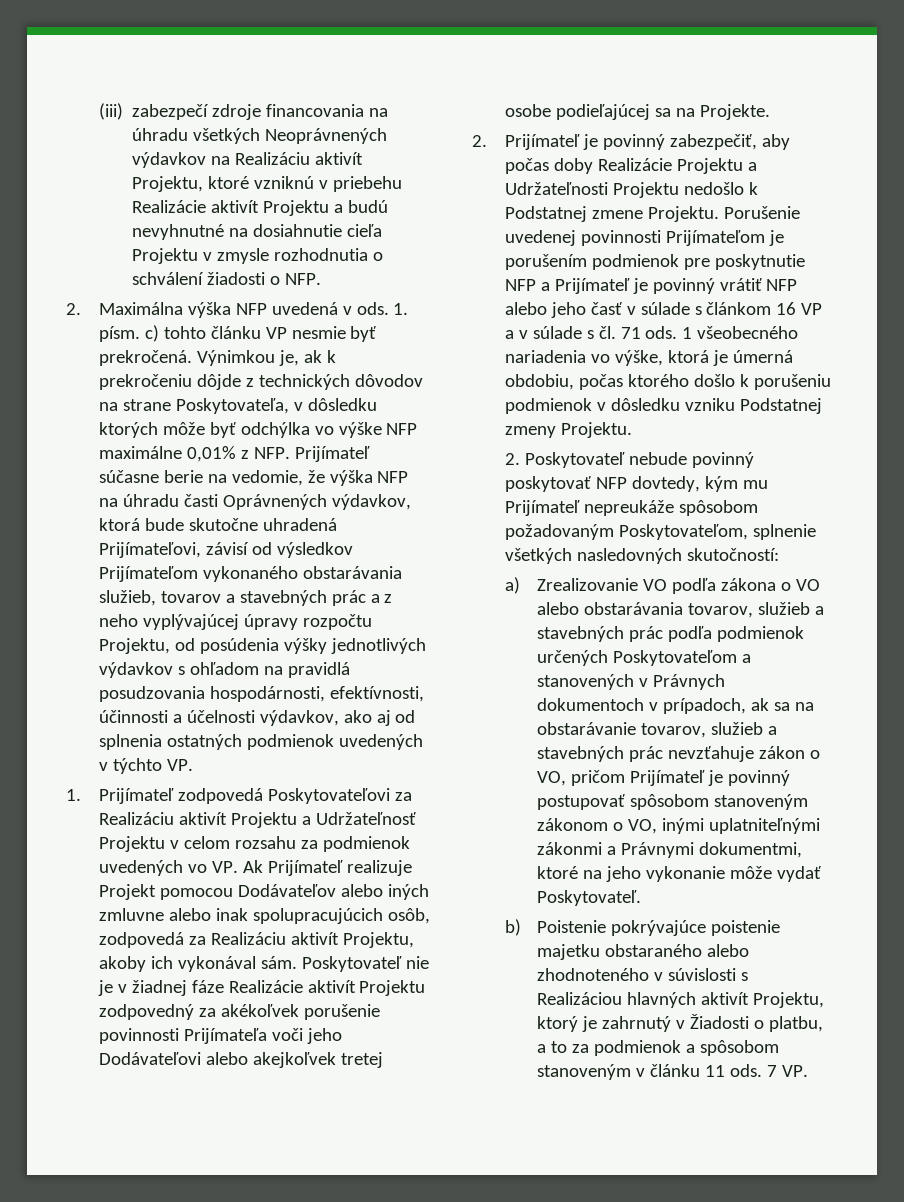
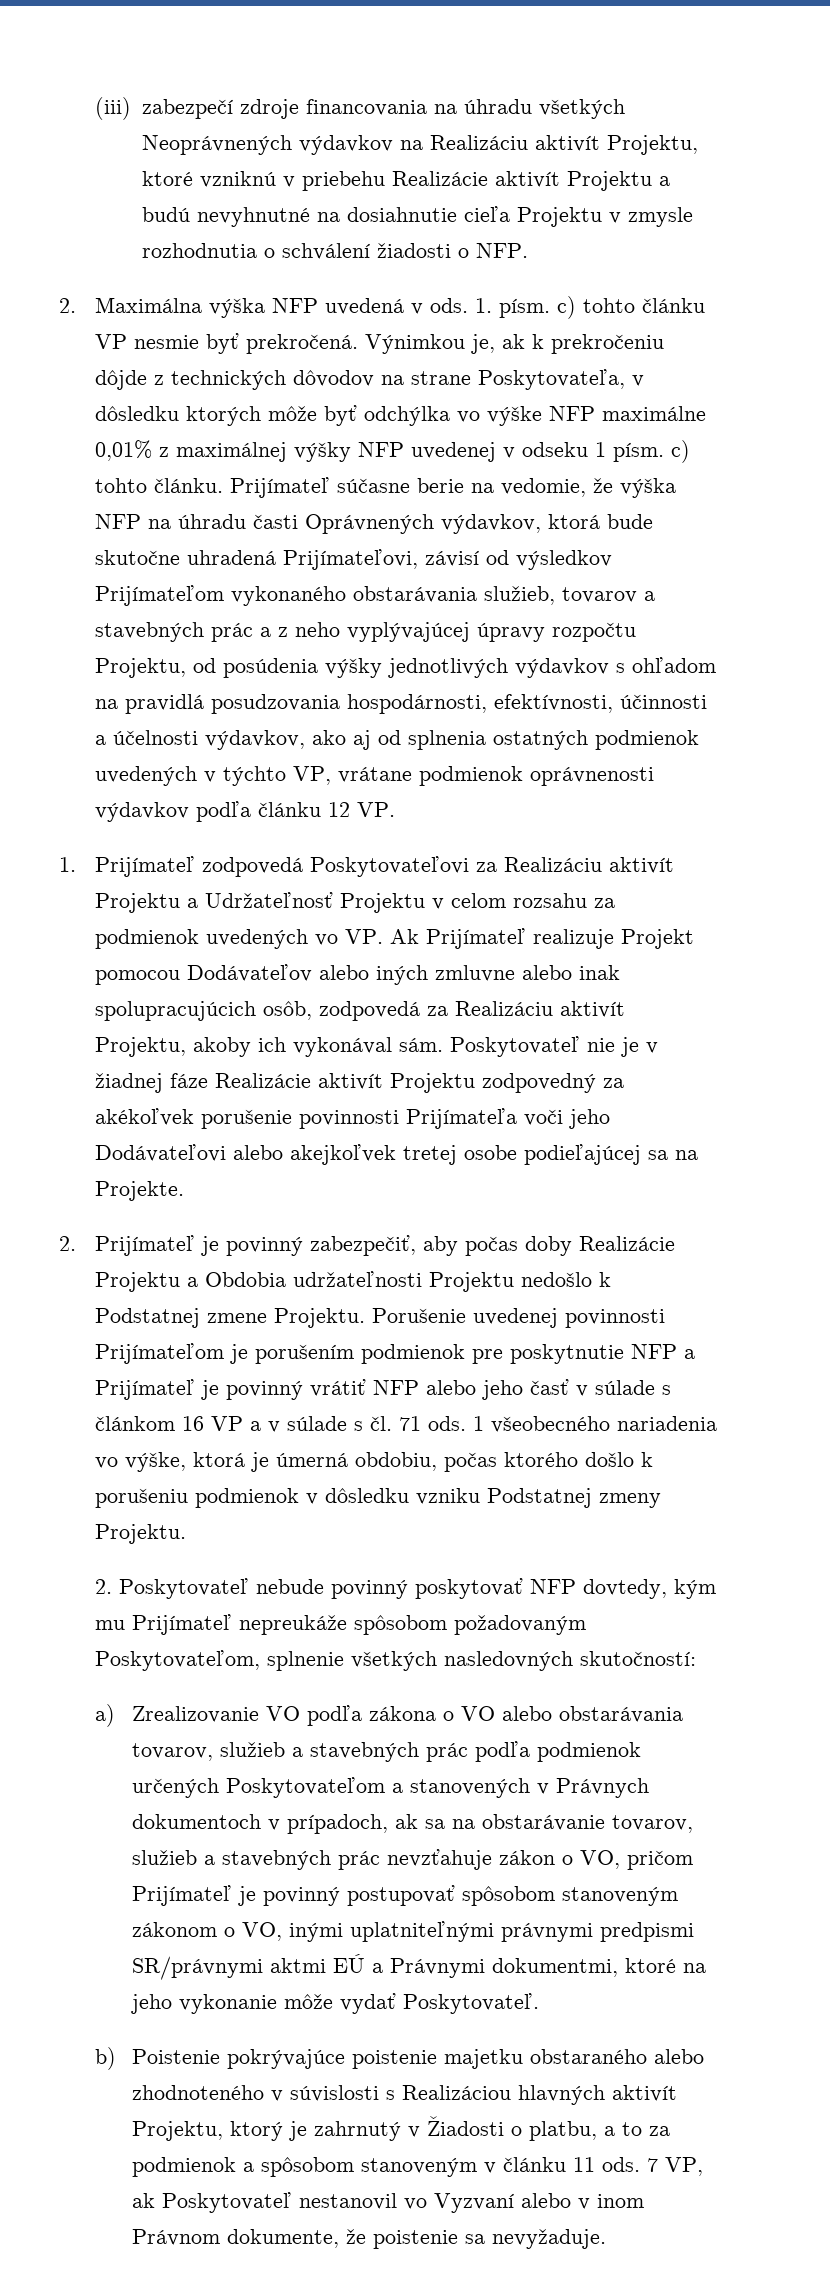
- Výnimkou je, ak k prekročeniu dôjde z technických dôvodov na strane Poskytovateľa, v dôsledku ktorých môže byť odchýlka vo výške NFP maximálne 0,01% z NFP. Prijímateľ súčasne berie na vedomie, že výška NFP na úhradu časti Oprávnených výdavkov, ktorá bude skutočne uhradená Prijímateľovi, závisí od výsledkov Prijímateľom vykonaného obstarávania služieb, tovarov a stavebných prác a z neho vyplývajúcej úpravy rozpočtu Projektu, od posúdenia výšky jednotlivých výdavkov s ohľadom na pravidlá posudzovania hospodárnosti, efektívnosti, účinnosti a účelnosti výdavkov, ako aj od splnenia ostatných podmienok uvedených v týchto VP.
+ Výnimkou je, ak k prekročeniu dôjde z technických dôvodov na strane Poskytovateľa, v dôsledku ktorých môže byť odchýlka vo výške NFP maximálne 0,01% z maximálnej výšky NFP uvedenej v odseku 1 písm. c) tohto článku. Prijímateľ súčasne berie na vedomie, že výška NFP na úhradu časti Oprávnených výdavkov, ktorá bude skutočne uhradená Prijímateľovi, závisí od výsledkov Prijímateľom vykonaného obstarávania služieb, tovarov a stavebných prác a z neho vyplývajúcej úpravy rozpočtu Projektu, od posúdenia výšky jednotlivých výdavkov s ohľadom na pravidlá posudzovania hospodárnosti, efektívnosti, účinnosti a účelnosti výdavkov, ako aj od splnenia ostatných podmienok uvedených v týchto VP, vrátane podmienok oprávnenosti výdavkov podľa článku 12 VP.
- 2. Prijímateľ je povinný zabezpečiť, aby počas doby Realizácie Projektu a Udržateľnosti Projektu nedošlo k Podstatnej zmene Projektu.
+ 2. Prijímateľ je povinný zabezpečiť, aby počas doby Realizácie Projektu a Obdobia udržateľnosti Projektu nedošlo k Podstatnej zmene Projektu.
- a) Zrealizovanie VO podľa zákona o VO alebo obstarávania tovarov, služieb a stavebných prác podľa podmienok určených Poskytovateľom a stanovených v Právnych dokumentoch v prípadoch, ak sa na obstarávanie tovarov, služieb a stavebných prác nevzťahuje zákon o VO, pričom Prijímateľ je povinný postupovať spôsobom stanoveným zákonom o VO, inými uplatniteľnými zákonmi a Právnymi dokumentmi, ktoré na jeho vykonanie môže vydať Poskytovateľ.
+ a) Zrealizovanie VO podľa zákona o VO alebo obstarávania tovarov, služieb a stavebných prác podľa podmienok určených Poskytovateľom a stanovených v Právnych dokumentoch v prípadoch, ak sa na obstarávanie tovarov, služieb a stavebných prác nevzťahuje zákon o VO, pričom Prijímateľ je povinný postupovať spôsobom stanoveným zákonom o VO, inými uplatniteľnými právnymi predpismi SR/právnymi aktmi EÚ a Právnymi dokumentmi, ktoré na jeho vykonanie môže vydať Poskytovateľ.
- 7 VP.
+ 7 VP, ak Poskytovateľ nestanovil vo Vyzvaní alebo v inom Právnom dokumente, že poistenie sa nevyžaduje.

